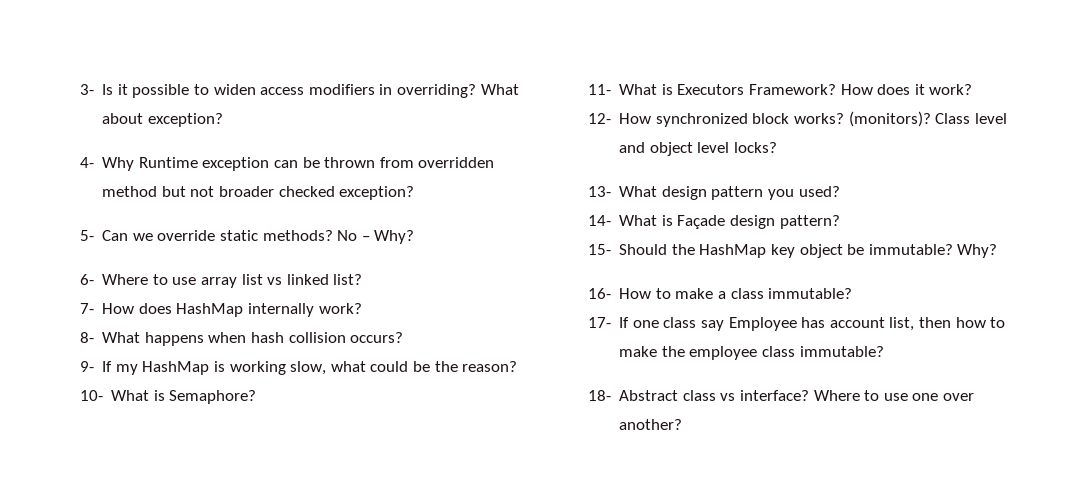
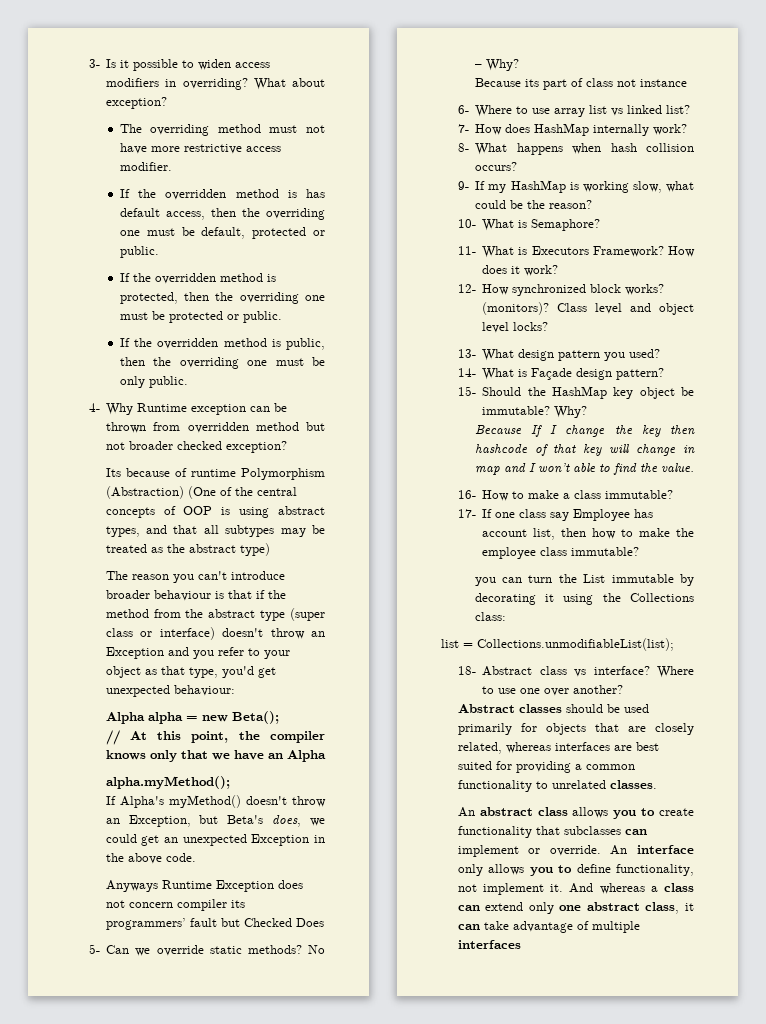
+ The overriding method must not have more restrictive access modifier.
+ If the overridden method is has default access, then the overriding one must be default, protected or public.
+ If the overridden method is protected, then the overriding one must be protected or public.
+ If the overridden method is public, then the overriding one must be only public.
+ Its because of runtime Polymorphism (Abstraction) (One of the central concepts of OOP is using abstract types, and that all subtypes may be treated as the abstract type)
+ The reason you can't introduce broader behaviour is that if the method from the abstract type (super class or interface) doesn't throw an Exception and you refer to your object as that type, you'd get unexpected behaviour:
+ Alpha alpha = new Beta();
+ // At this point, the compiler knows only that we have an Alpha
+ alpha.myMethod();
+ If Alpha's myMethod() doesn't throw an Exception, but Beta's does, we could get an unexpected Exception in the above code.
+ Anyways Runtime Exception does not concern compiler its programmers’ fault but Checked Does
+ Because its part of class not instance
+ Because If I change the key then hashcode of that key will change in map and I won’t able to find the value.
+ you can turn the List immutable by decorating it using the Collections class:
+ list = Collections.unmodifiableList(list);
+ Abstract classes should be used primarily for objects that are closely related, whereas interfaces are best suited for providing a common functionality to unrelated classes.
+ An abstract class allows you to create functionality that subclasses can implement or override. An interface only allows you to define functionality, not implement it. And whereas a class can extend only one abstract class, it can take advantage of multiple interfaces

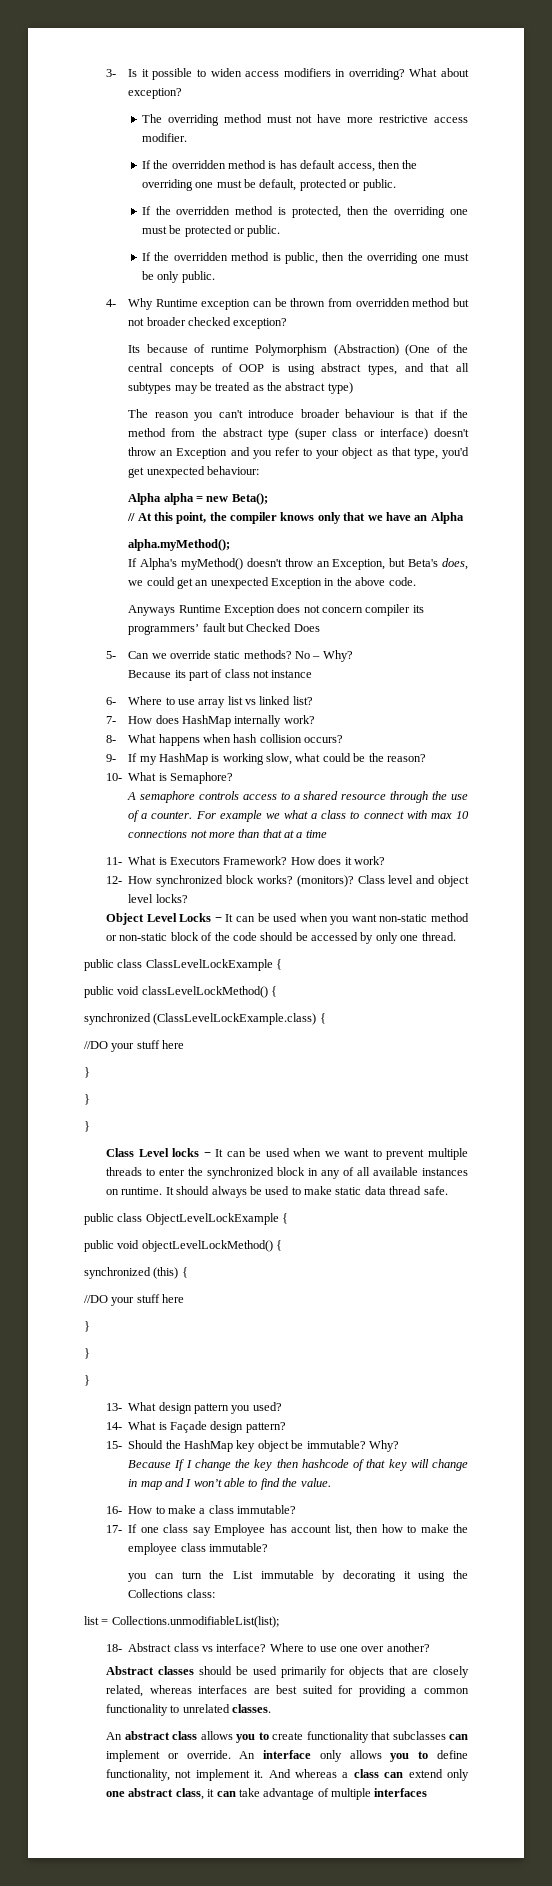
+ A semaphore controls access to a shared resource through the use of a counter. For example we what a class to connect with max 10 connections not more than that at a time
+ Object Level Locks − It can be used when you want non-static method or non-static block of the code should be accessed by only one thread.
+ public class ClassLevelLockExample {
+ public void classLevelLockMethod() {
+ synchronized (ClassLevelLockExample.class) {
+ //DO your stuff here
+ }
+ }
+ }
+ Class Level locks − It can be used when we want to prevent multiple threads to enter the synchronized block in any of all available instances on runtime. It should always be used to make static data thread safe.
+ public class ObjectLevelLockExample {
+ public void objectLevelLockMethod() {
+ synchronized (this) {
+ //DO your stuff here
+ }
+ }
+ }

